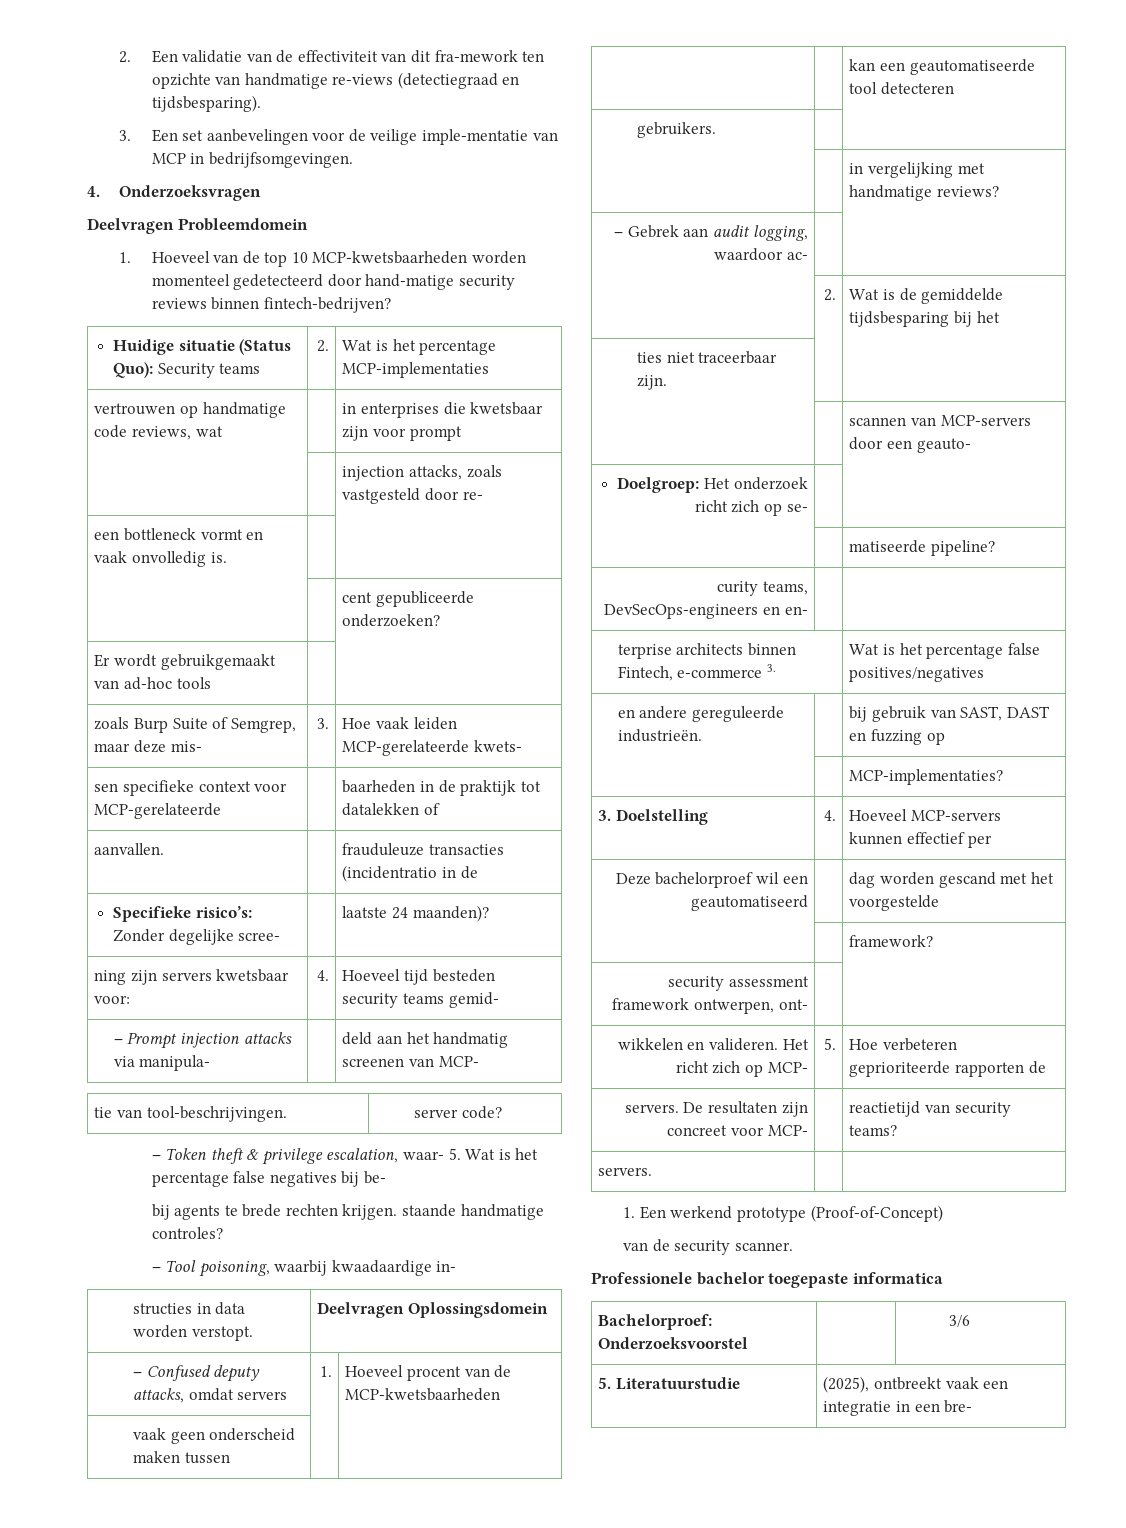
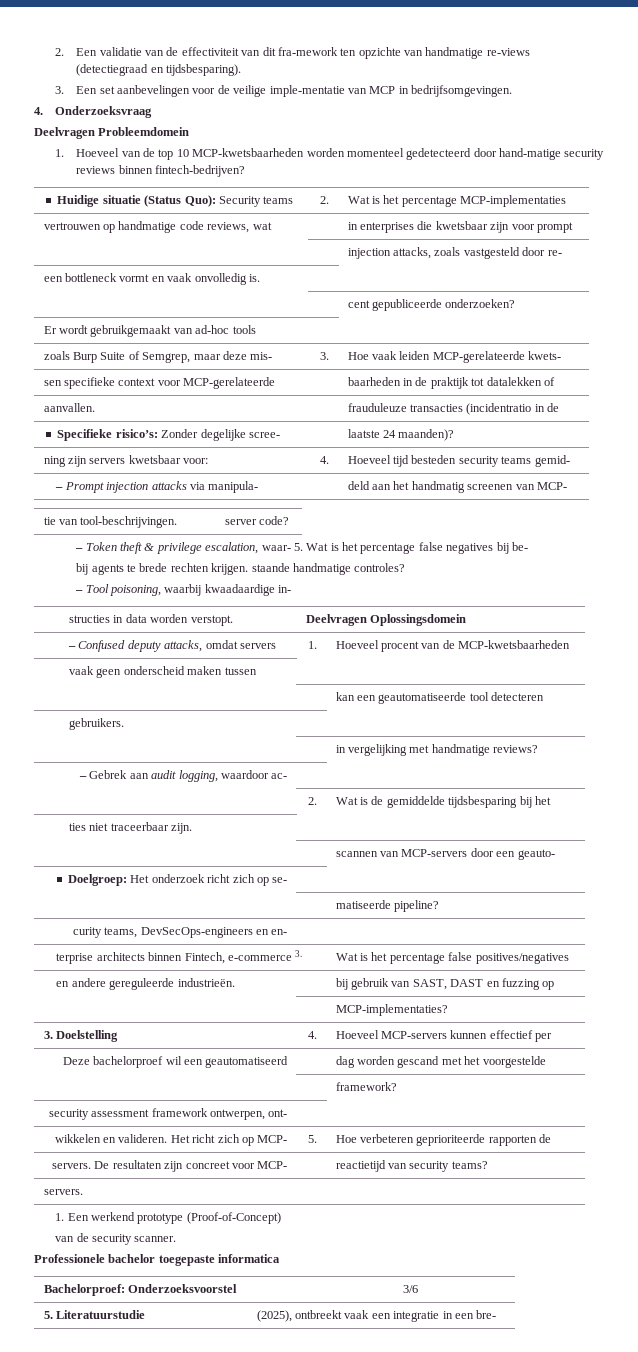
- 4. Onderzoeksvragen
+ 4. Onderzoeksvraag

